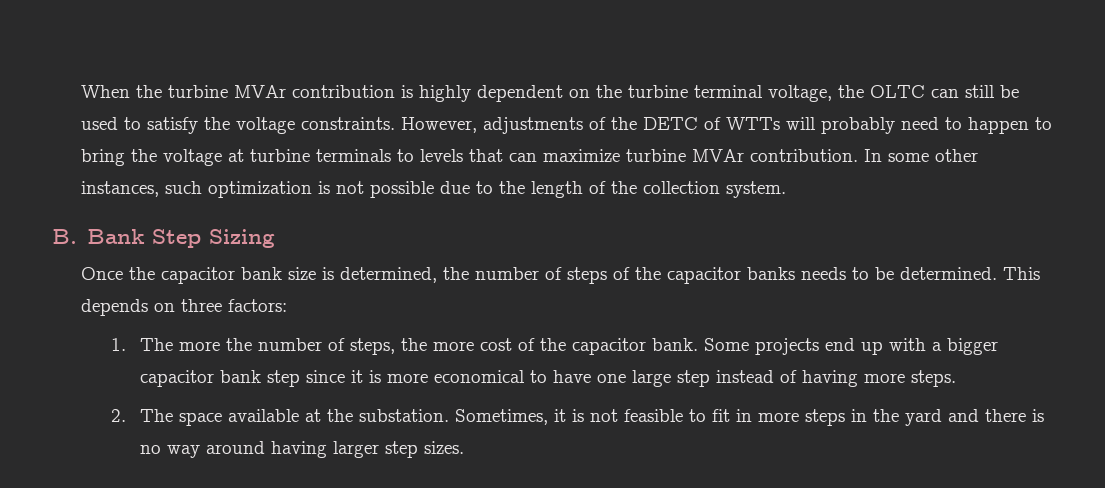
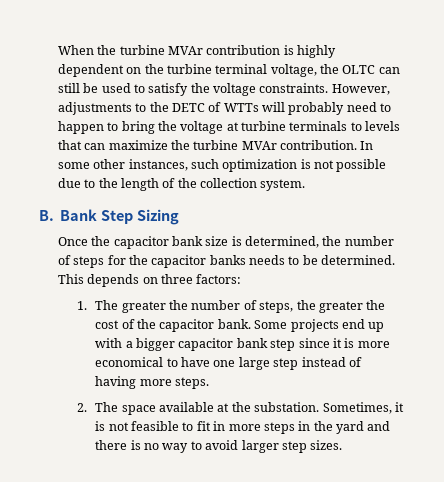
- However, adjustments of the DETC of WTTs will probably need to happen to bring the voltage at turbine terminals to levels that can maximize turbine MVAr contribution.
+ However, adjustments to the DETC of WTTs will probably need to happen to bring the voltage at turbine terminals to levels that can maximize the turbine MVAr contribution.
- Once the capacitor bank size is determined, the number of steps of the capacitor banks needs to be determined.
+ Once the capacitor bank size is determined, the number of steps for the capacitor banks needs to be determined.
- 1. The more the number of steps, the more cost of the capacitor bank.
+ 1. The greater the number of steps, the greater the cost of the capacitor bank.
- Sometimes, it is not feasible to fit in more steps in the yard and there is no way around having larger step sizes.
+ Sometimes, it is not feasible to fit in more steps in the yard and there is no way to avoid larger step sizes.

